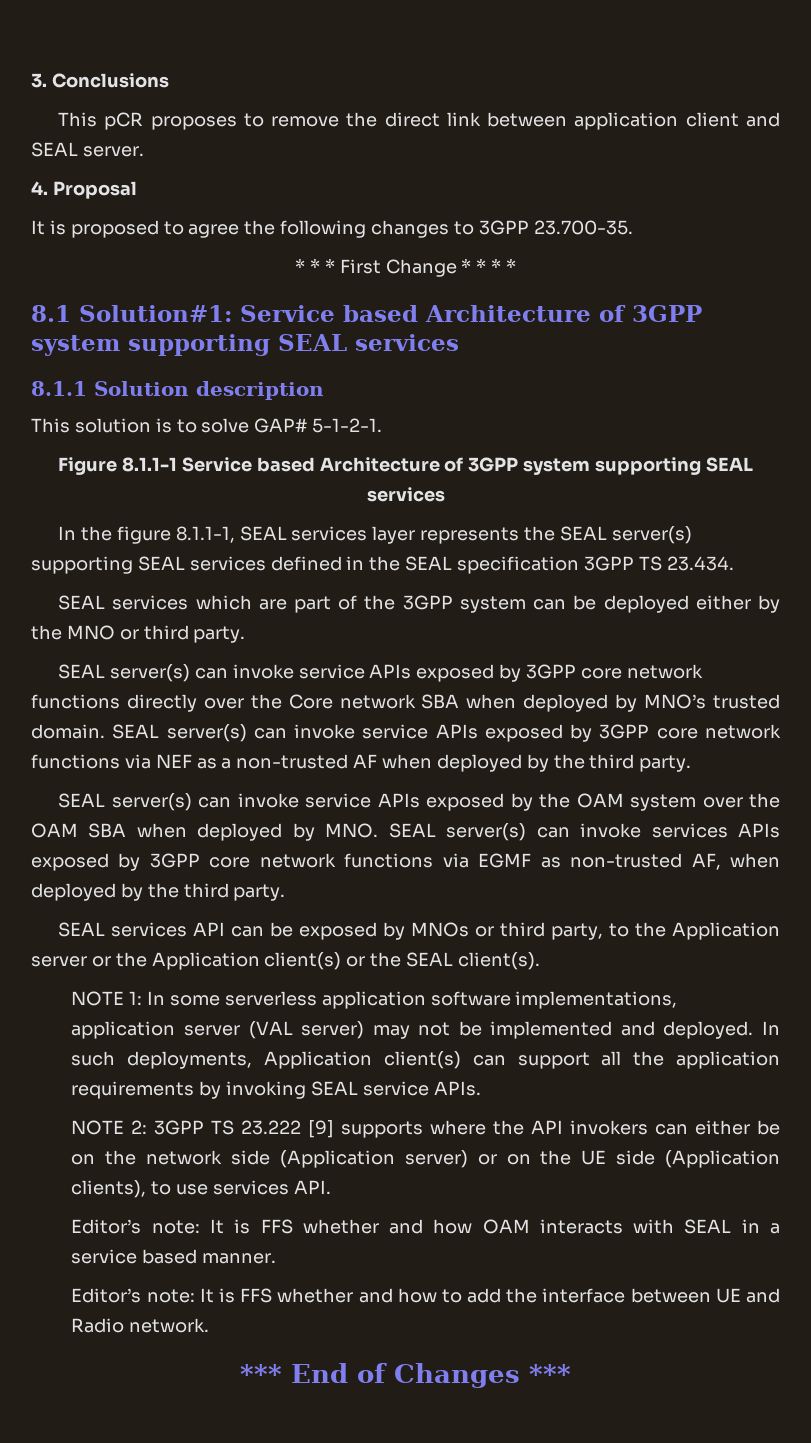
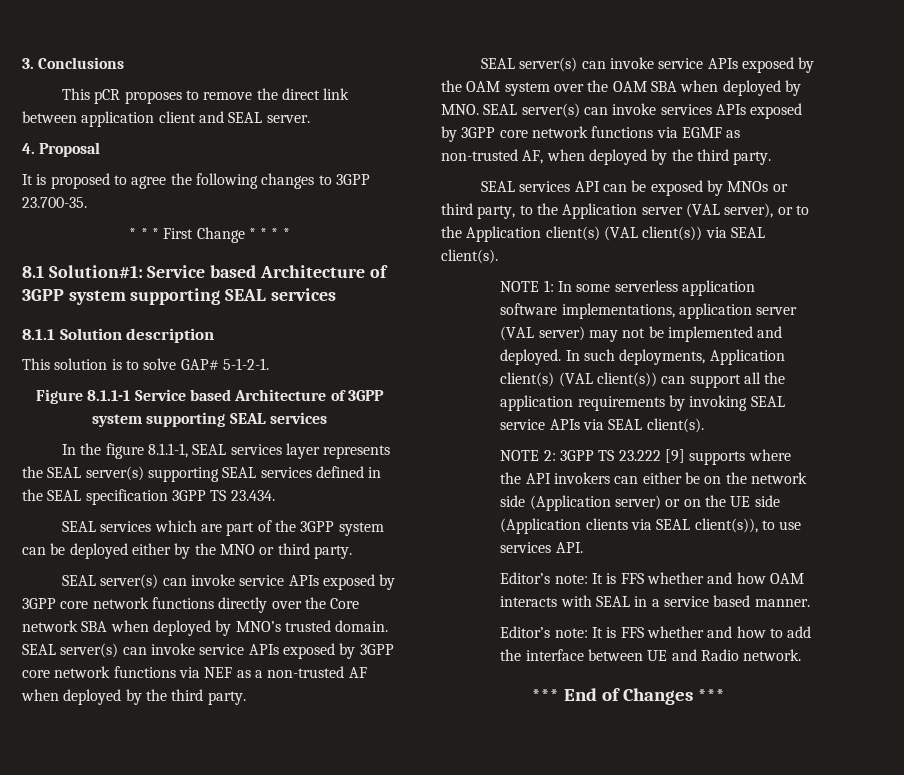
- SEAL services API can be exposed by MNOs or third party, to the Application server or the Application client(s) or the SEAL client(s).
+ SEAL services API can be exposed by MNOs or third party, to the Application server (VAL server), or to the Application client(s) (VAL client(s)) via SEAL client(s).
- In such deployments, Application client(s) can support all the application requirements by invoking SEAL service APIs.
+ In such deployments, Application client(s) (VAL client(s)) can support all the application requirements by invoking SEAL service APIs via SEAL client(s).
- NOTE 2: 3GPP TS 23.222 [9] supports where the API invokers can either be on the network side (Application server) or on the UE side (Application clients), to use services API.
+ NOTE 2: 3GPP TS 23.222 [9] supports where the API invokers can either be on the network side (Application server) or on the UE side (Application clients via SEAL client(s)), to use services API.

